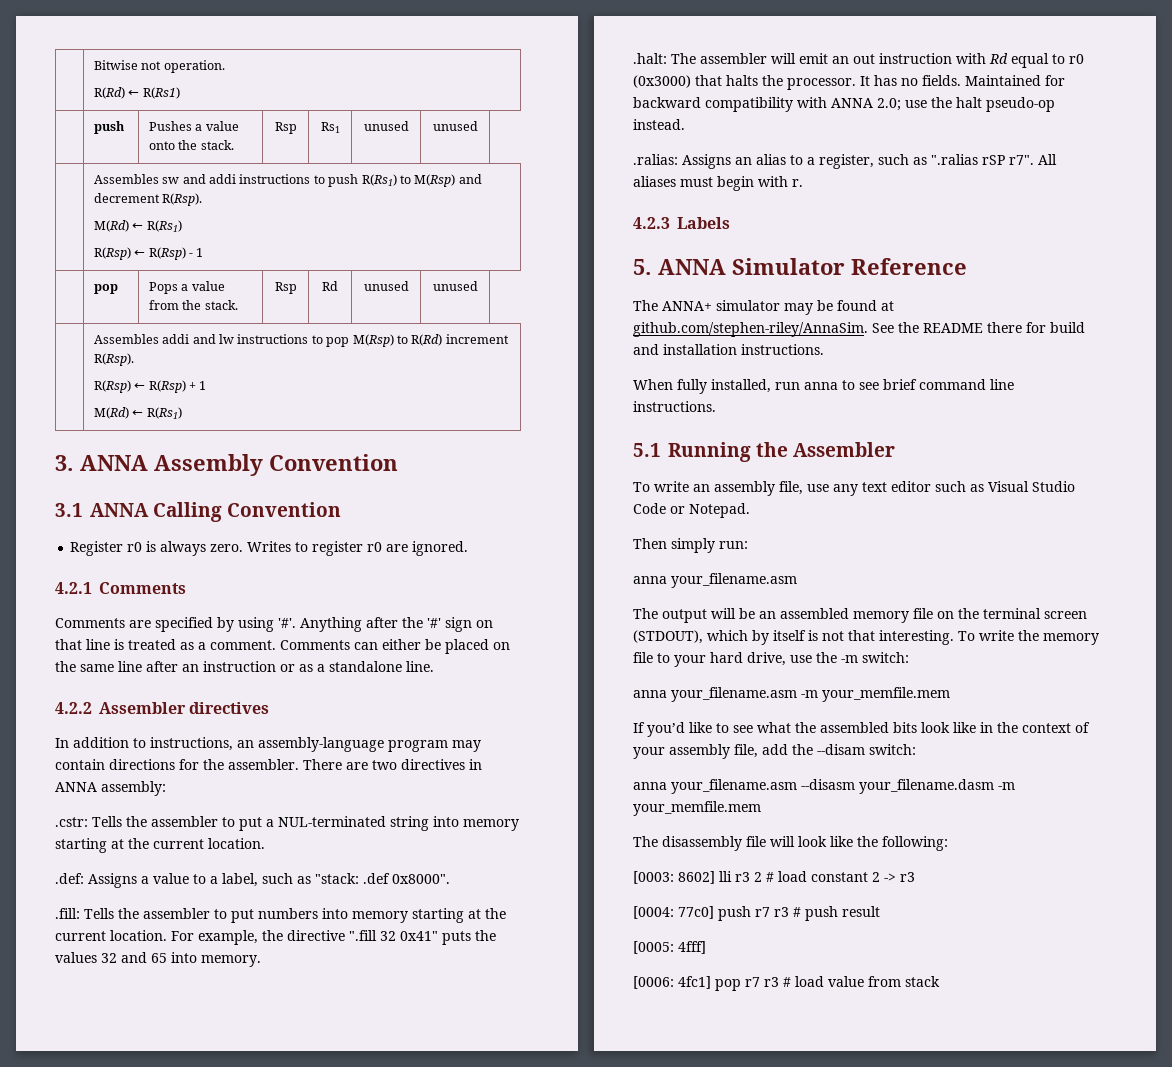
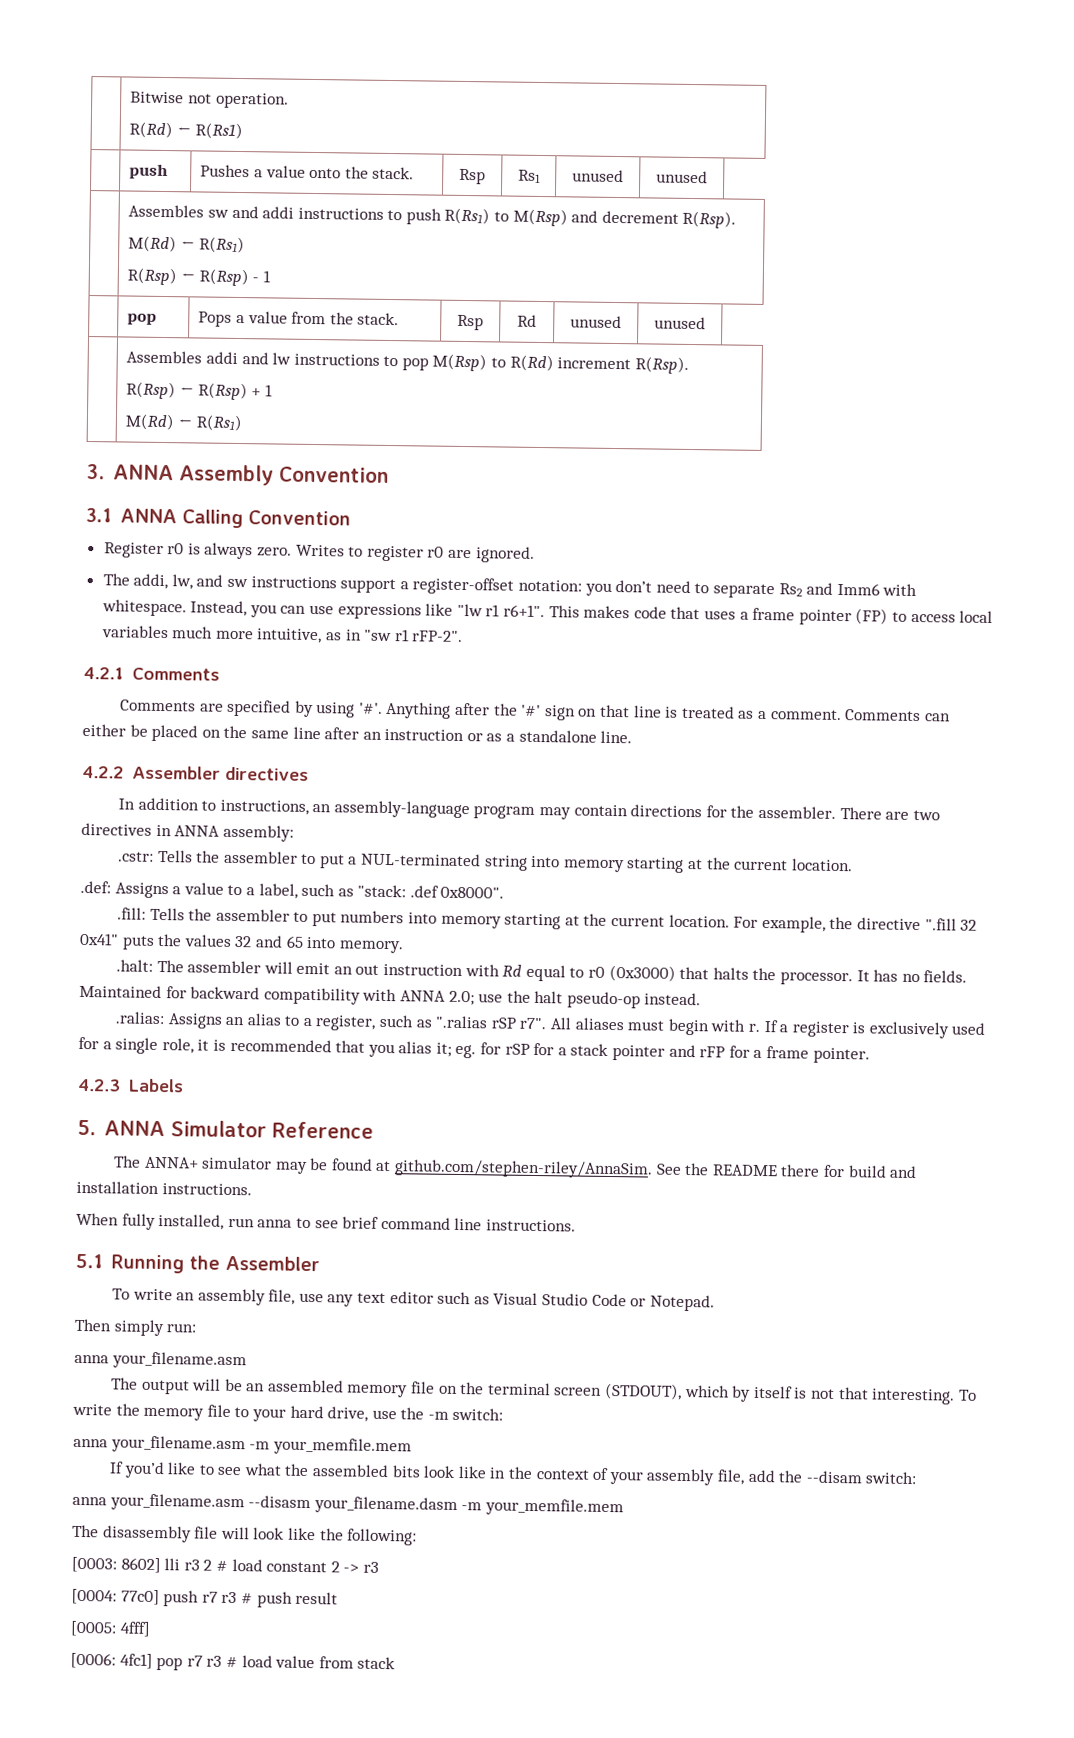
+ The addi, lw, and sw instructions support a register-offset notation: you don’t need to separate Rs2 and Imm6 with whitespace. Instead, you can use expressions like "lw r1 r6+1". This makes code that uses a frame pointer (FP) to access local variables much more intuitive, as in "sw r1 rFP-2".
+ If a register is exclusively used for a single role, it is recommended that you alias it; eg. for rSP for a stack pointer and rFP for a frame pointer.

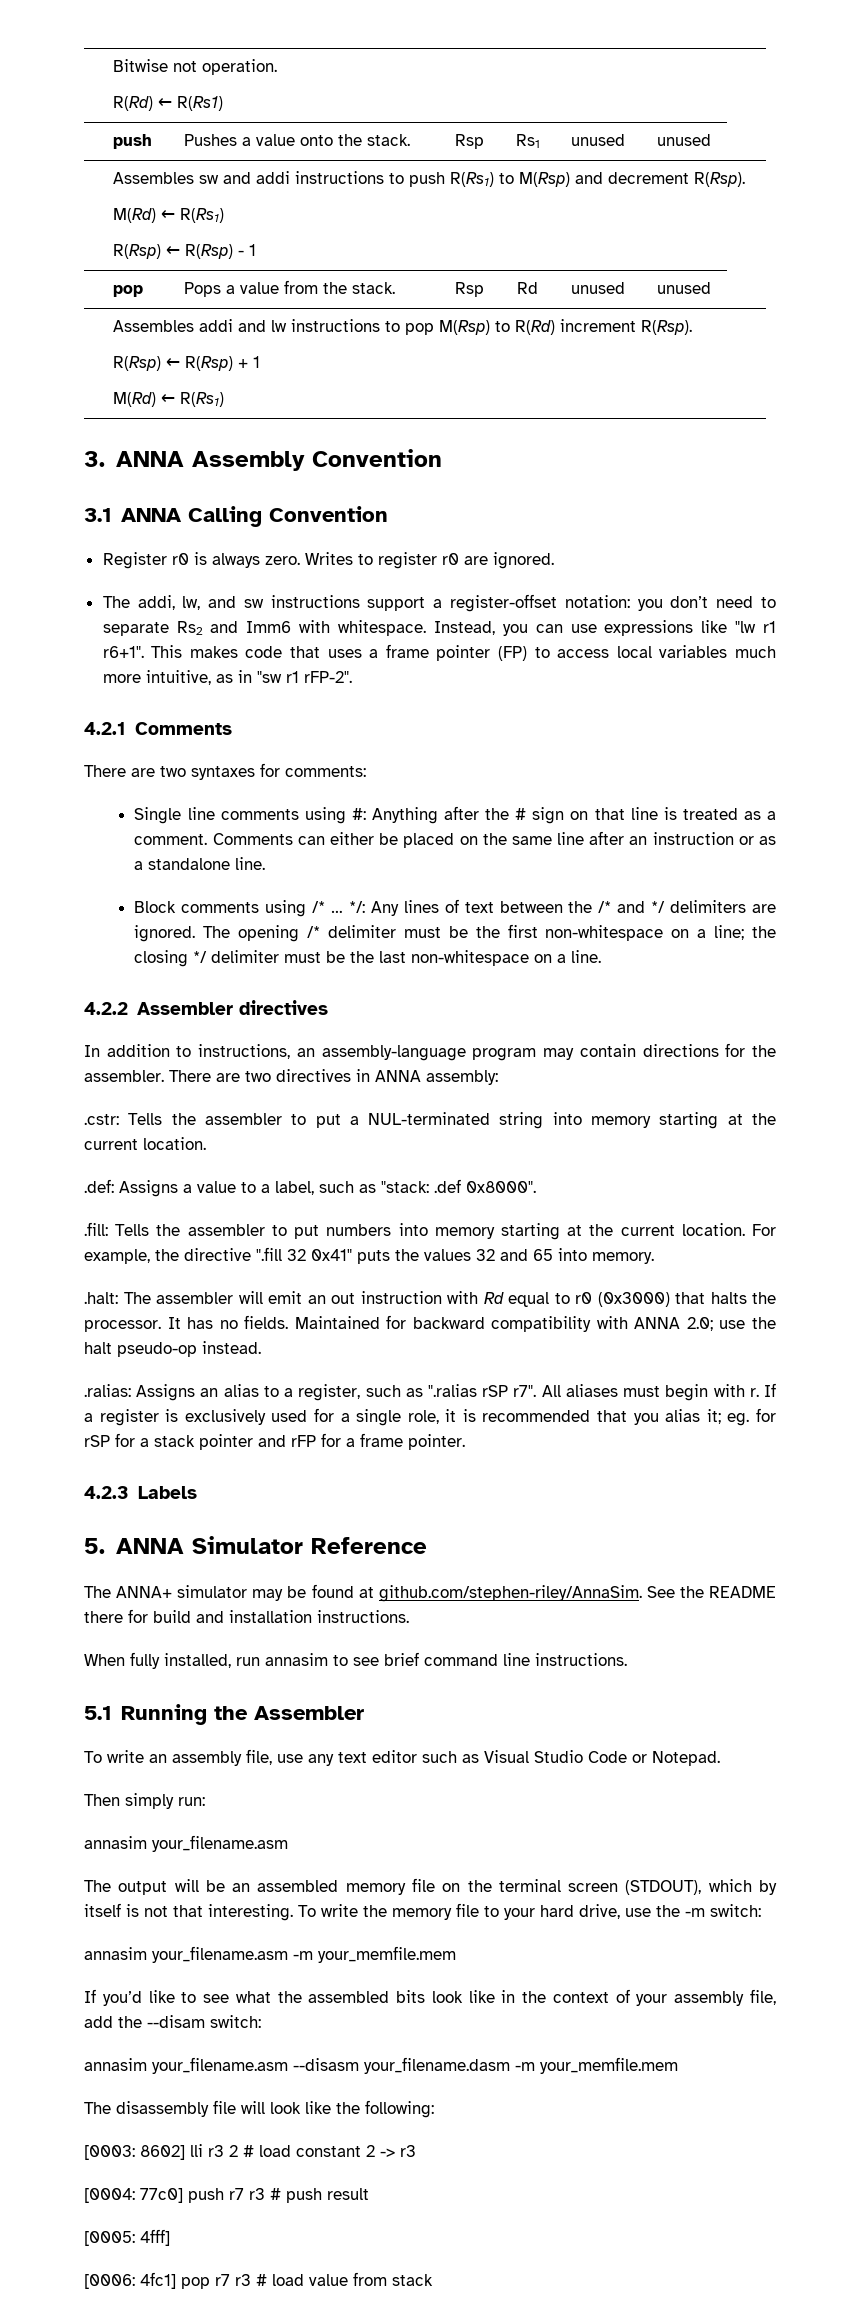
- Comments are specified by using '#'. Anything after the '#' sign on that line is treated as a comment.
+ There are two syntaxes for comments:
+ Single line comments using #: Anything after the # sign on that line is treated as a comment.
+ Block comments using /* … */: Any lines of text between the /* and */ delimiters are ignored. The opening /* delimiter must be the first non-whitespace on a line; the closing */ delimiter must be the last non-whitespace on a line.
- When fully installed, run anna to see brief command line instructions.
+ When fully installed, run annasim to see brief command line instructions.
  Then simply run:
- anna your_filename.asm
+ annasim your_filename.asm
- anna your_filename.asm -m your_memfile.mem
+ annasim your_filename.asm -m your_memfile.mem
- anna your_filename.asm --disasm your_filename.dasm -m your_memfile.mem
+ annasim your_filename.asm --disasm your_filename.dasm -m your_memfile.mem

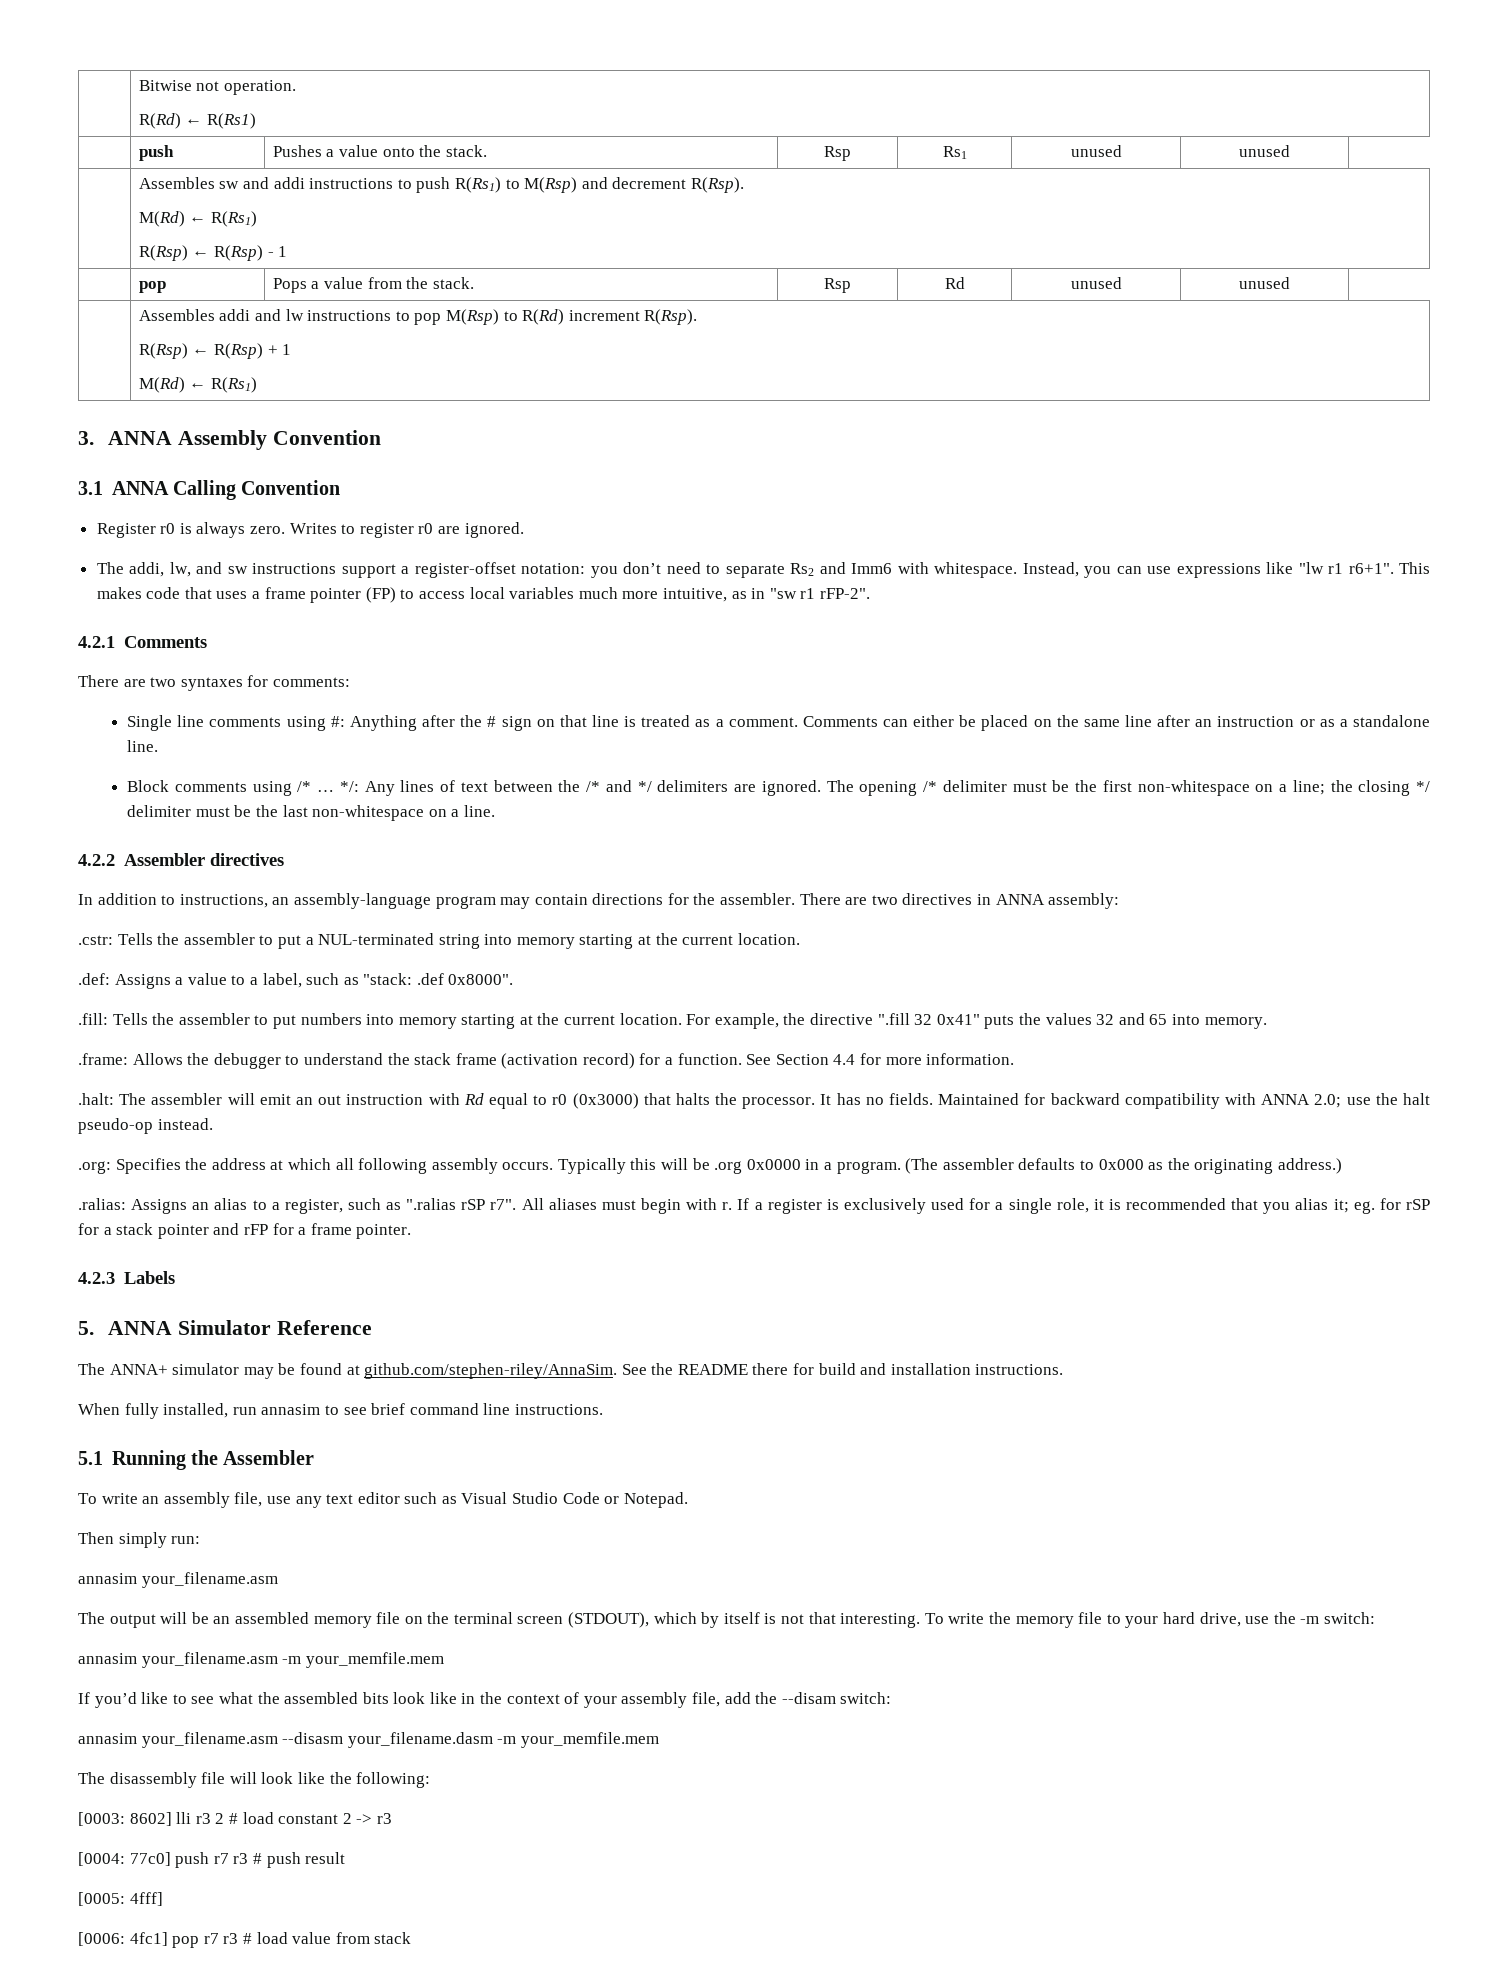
+ .frame: Allows the debugger to understand the stack frame (activation record) for a function. See Section 4.4 for more information.
+ .org: Specifies the address at which all following assembly occurs. Typically this will be .org 0x0000 in a program. (The assembler defaults to 0x000 as the originating address.)

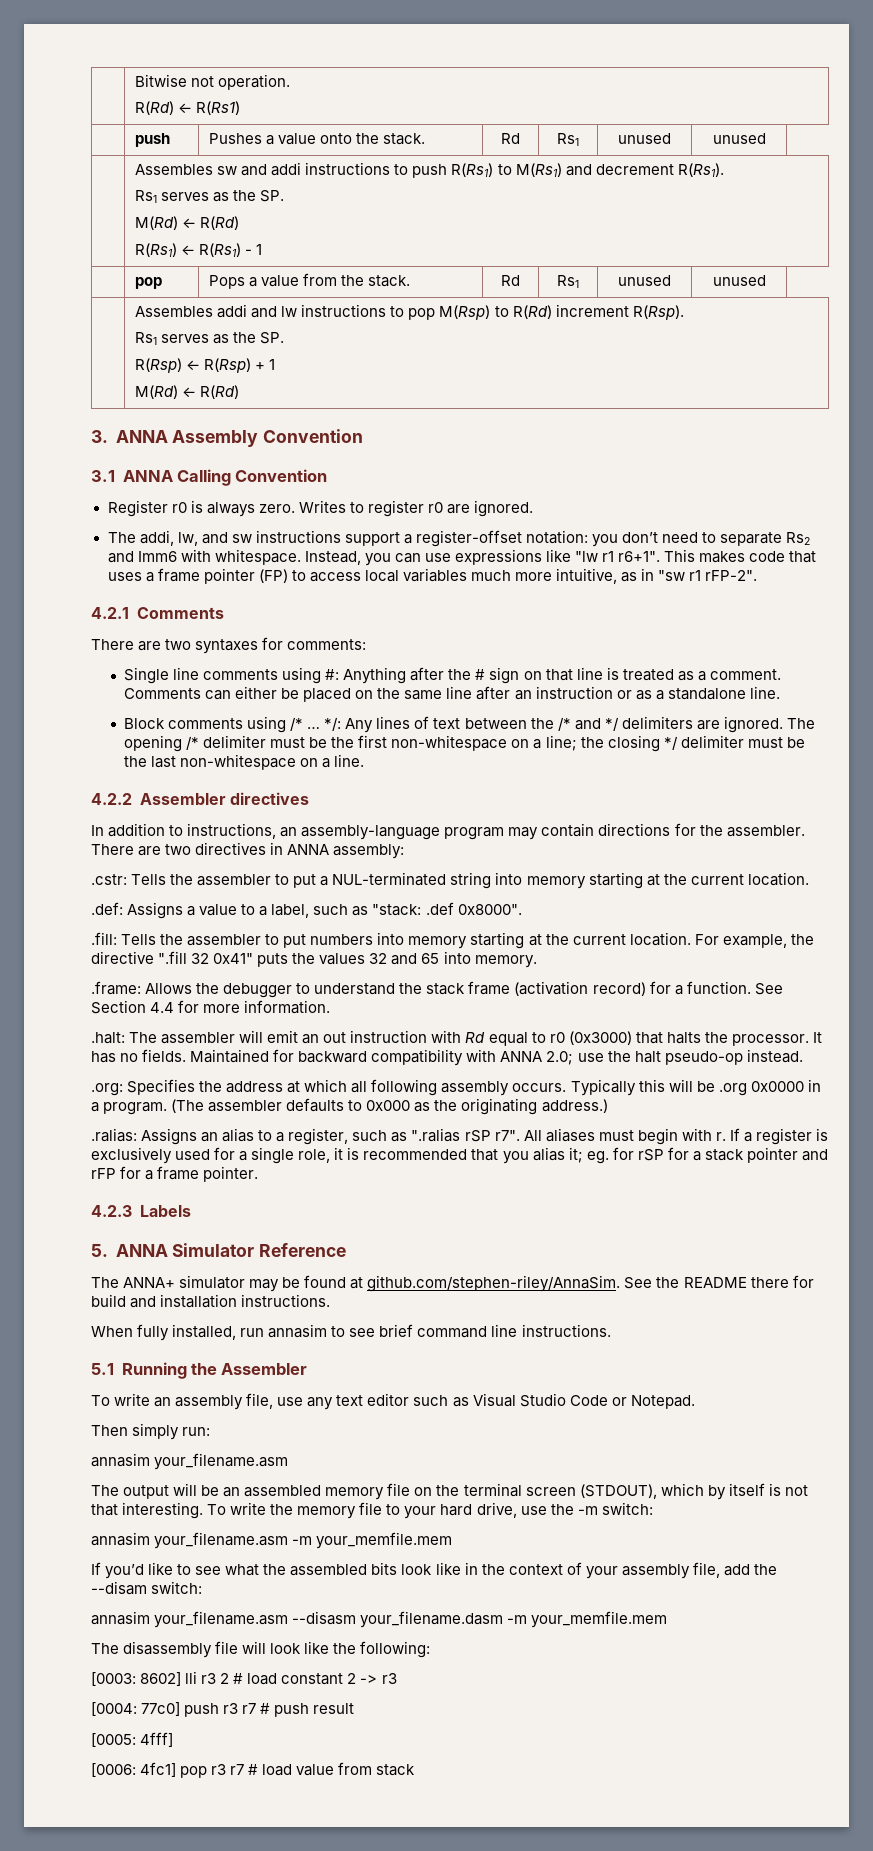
- | push | Pushes a value onto the stack. | Rsp | Rs1 | unused | unused
+ | push | Pushes a value onto the stack. | Rd | Rs1 | unused | unused
- | Assembles sw and addi instructions to push R(Rs1) to M(Rsp) and decrement R(Rsp).
- M(Rd) ← R(Rs1)
- R(Rsp) ← R(Rsp) - 1
+ | Assembles sw and addi instructions to push R(Rs1) to M(Rs1) and decrement R(Rs1).
+ Rs1 serves as the SP.
+ M(Rd) ← R(Rd)
+ R(Rs1) ← R(Rs1) - 1
- | pop | Pops a value from the stack. | Rsp | Rd | unused | unused
+ | pop | Pops a value from the stack. | Rd | Rs1 | unused | unused
  | Assembles addi and lw instructions to pop M(Rsp) to R(Rd) increment R(Rsp).
+ Rs1 serves as the SP.
  R(Rsp) ← R(Rsp) + 1
- M(Rd) ← R(Rs1)
+ M(Rd) ← R(Rd)
- [0004: 77c0] push r7 r3 # push result
+ [0004: 77c0] push r3 r7 # push result
- [0006: 4fc1] pop r7 r3 # load value from stack
+ [0006: 4fc1] pop r3 r7 # load value from stack

